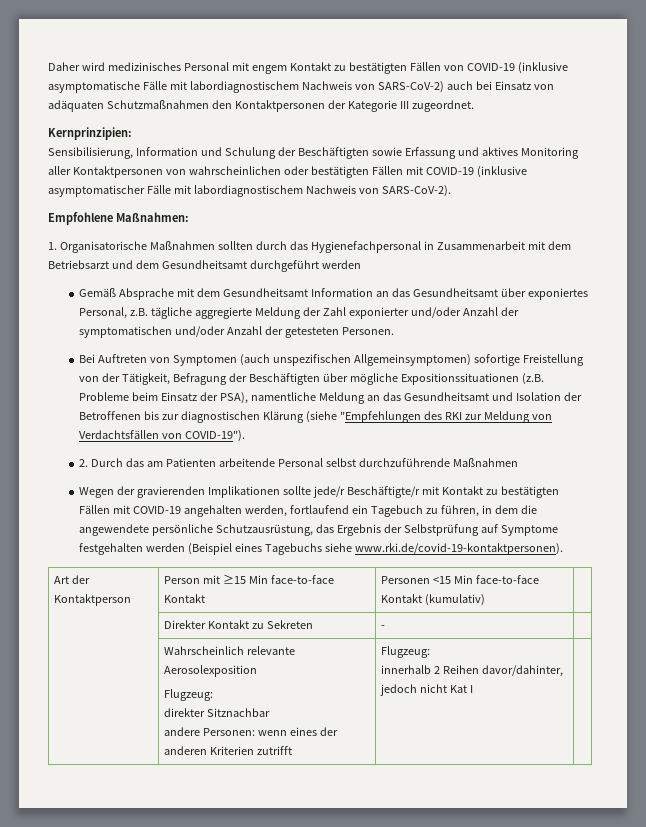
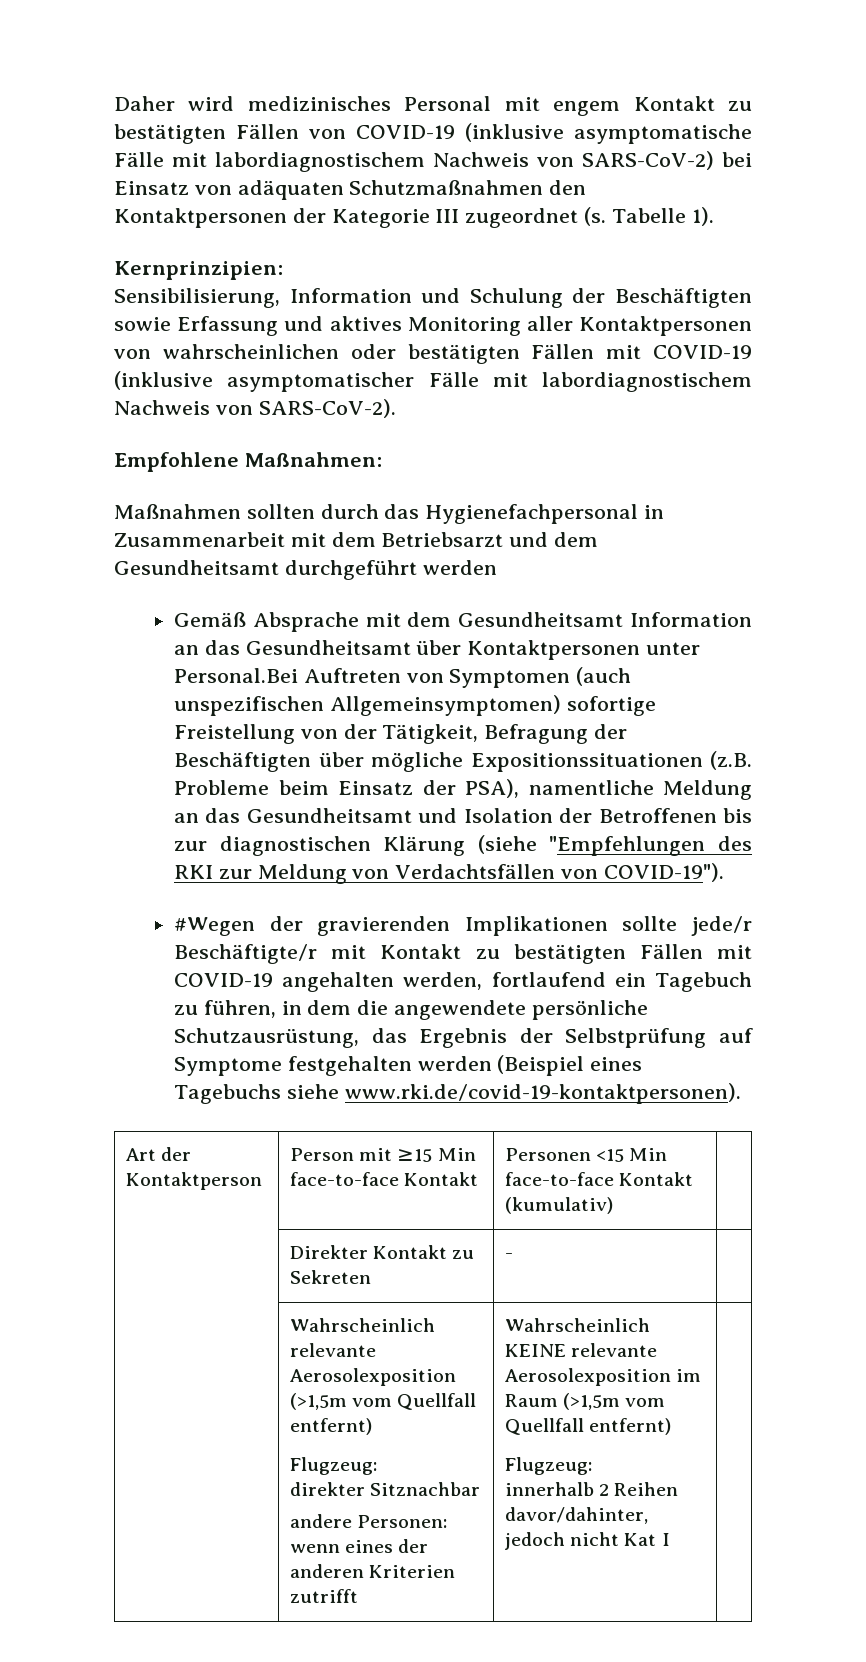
- Daher wird medizinisches Personal mit engem Kontakt zu bestätigten Fällen von COVID-19 (inklusive asymptomatische Fälle mit labordiagnostischem Nachweis von SARS-CoV-2) auch bei Einsatz von adäquaten Schutzmaßnahmen den Kontaktpersonen der Kategorie III zugeordnet.
+ Daher wird medizinisches Personal mit engem Kontakt zu bestätigten Fällen von COVID-19 (inklusive asymptomatische Fälle mit labordiagnostischem Nachweis von SARS-CoV-2) bei Einsatz von adäquaten Schutzmaßnahmen den Kontaktpersonen der Kategorie III zugeordnet (s. Tabelle 1).
- 1. Organisatorische Maßnahmen sollten durch das Hygienefachpersonal in Zusammenarbeit mit dem Betriebsarzt und dem Gesundheitsamt durchgeführt werden
+ Maßnahmen sollten durch das Hygienefachpersonal in Zusammenarbeit mit dem Betriebsarzt und dem Gesundheitsamt durchgeführt werden
- Gemäß Absprache mit dem Gesundheitsamt Information an das Gesundheitsamt über exponiertes Personal, z.B. tägliche aggregierte Meldung der Zahl exponierter und/oder Anzahl der symptomatischen und/oder Anzahl der getesteten Personen.
- Bei Auftreten von Symptomen (auch unspezifischen Allgemeinsymptomen) sofortige Freistellung von der Tätigkeit, Befragung der Beschäftigten über mögliche Expositionssituationen (z.B. Probleme beim Einsatz der PSA), namentliche Meldung an das Gesundheitsamt und Isolation der Betroffenen bis zur diagnostischen Klärung (siehe "Empfehlungen des RKI zur Meldung von Verdachtsfällen von COVID-19").
+ Gemäß Absprache mit dem Gesundheitsamt Information an das Gesundheitsamt über Kontaktpersonen unter Personal.Bei Auftreten von Symptomen (auch unspezifischen Allgemeinsymptomen) sofortige Freistellung von der Tätigkeit, Befragung der Beschäftigten über mögliche Expositionssituationen (z.B. Probleme beim Einsatz der PSA), namentliche Meldung an das Gesundheitsamt und Isolation der Betroffenen bis zur diagnostischen Klärung (siehe "Empfehlungen des RKI zur Meldung von Verdachtsfällen von COVID-19").
- 2. Durch das am Patienten arbeitende Personal selbst durchzuführende Maßnahmen
- Wegen der gravierenden Implikationen sollte jede/r Beschäftigte/r mit Kontakt zu bestätigten Fällen mit COVID-19 angehalten werden, fortlaufend ein Tagebuch zu führen, in dem die angewendete persönliche Schutzausrüstung, das Ergebnis der Selbstprüfung auf Symptome festgehalten werden (Beispiel eines Tagebuchs siehe www.rki.de/covid-19-kontaktpersonen).
+ #Wegen der gravierenden Implikationen sollte jede/r Beschäftigte/r mit Kontakt zu bestätigten Fällen mit COVID-19 angehalten werden, fortlaufend ein Tagebuch zu führen, in dem die angewendete persönliche Schutzausrüstung, das Ergebnis der Selbstprüfung auf Symptome festgehalten werden (Beispiel eines Tagebuchs siehe www.rki.de/covid-19-kontaktpersonen).
- | Wahrscheinlich relevante Aerosolexposition
+ | Wahrscheinlich relevante Aerosolexposition (>1,5m vom Quellfall entfernt)
  Flugzeug:
  direkter Sitznachbar
- andere Personen: wenn eines der anderen Kriterien zutrifft | Flugzeug:
+ andere Personen: wenn eines der anderen Kriterien zutrifft | Wahrscheinlich KEINE relevante Aerosolexposition im Raum (>1,5m vom Quellfall entfernt)
+ Flugzeug:

